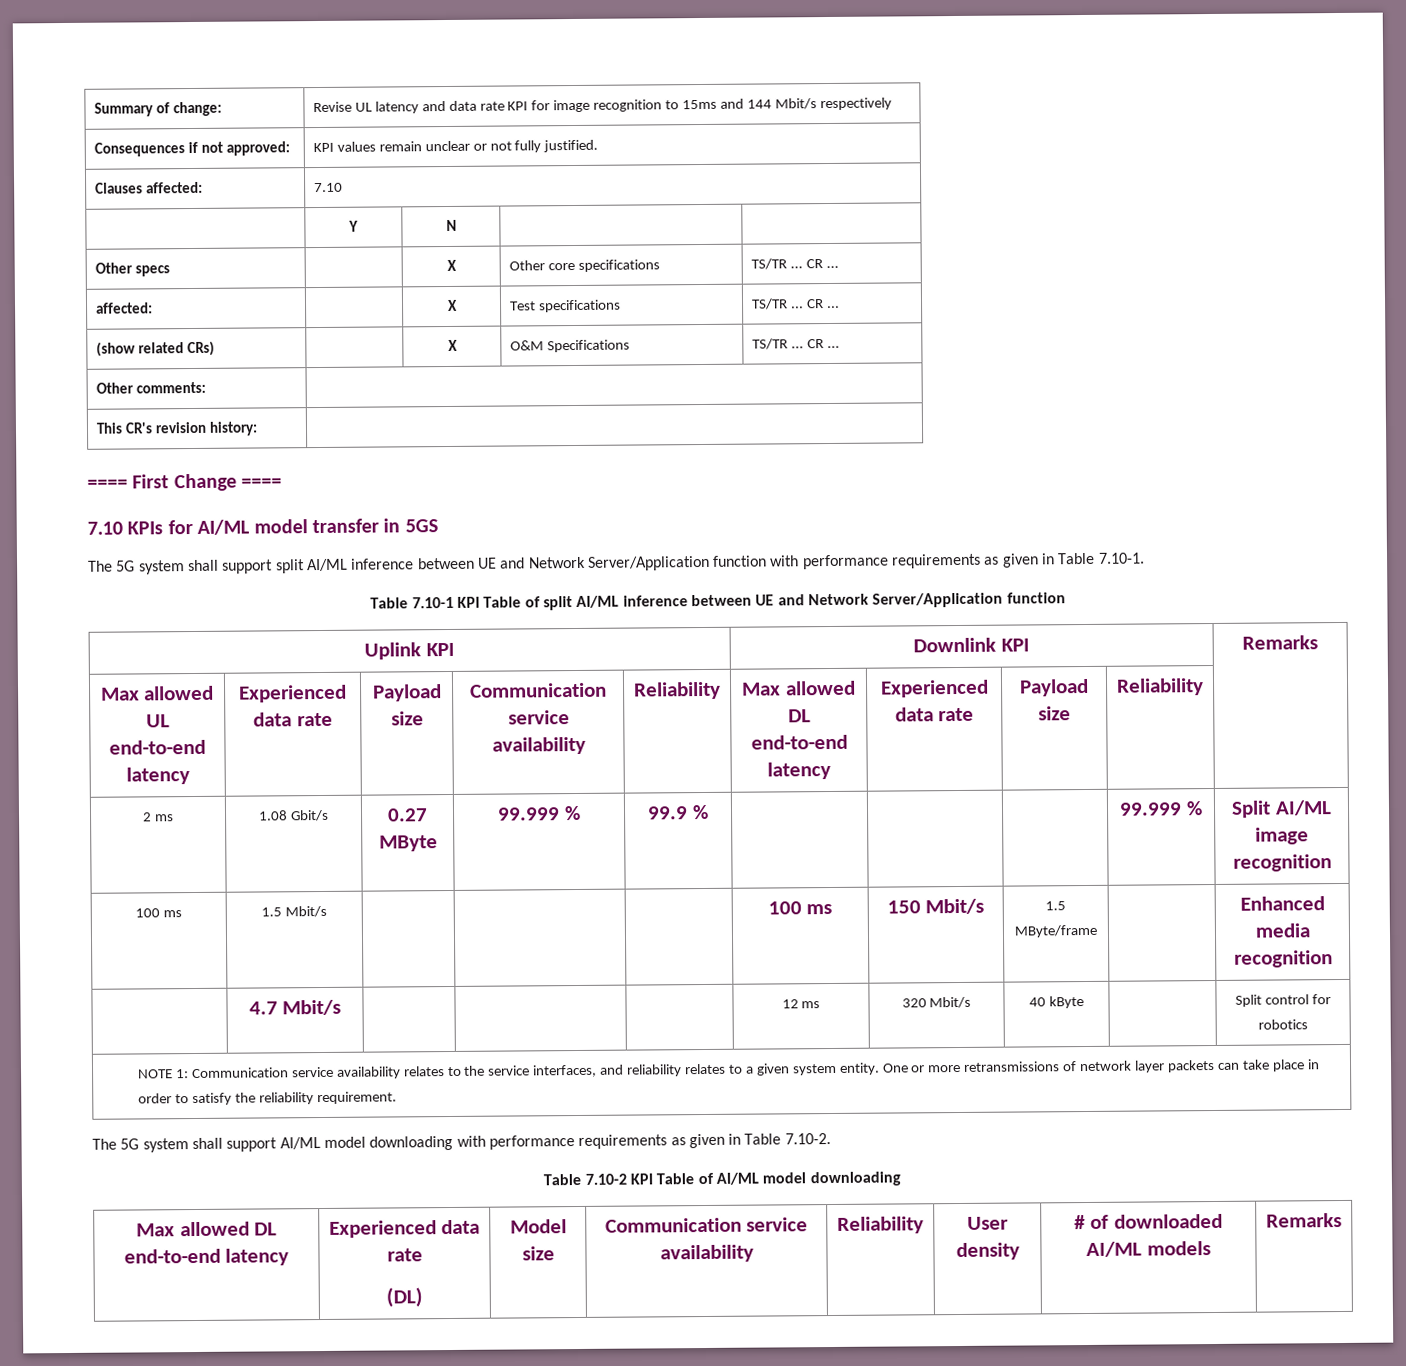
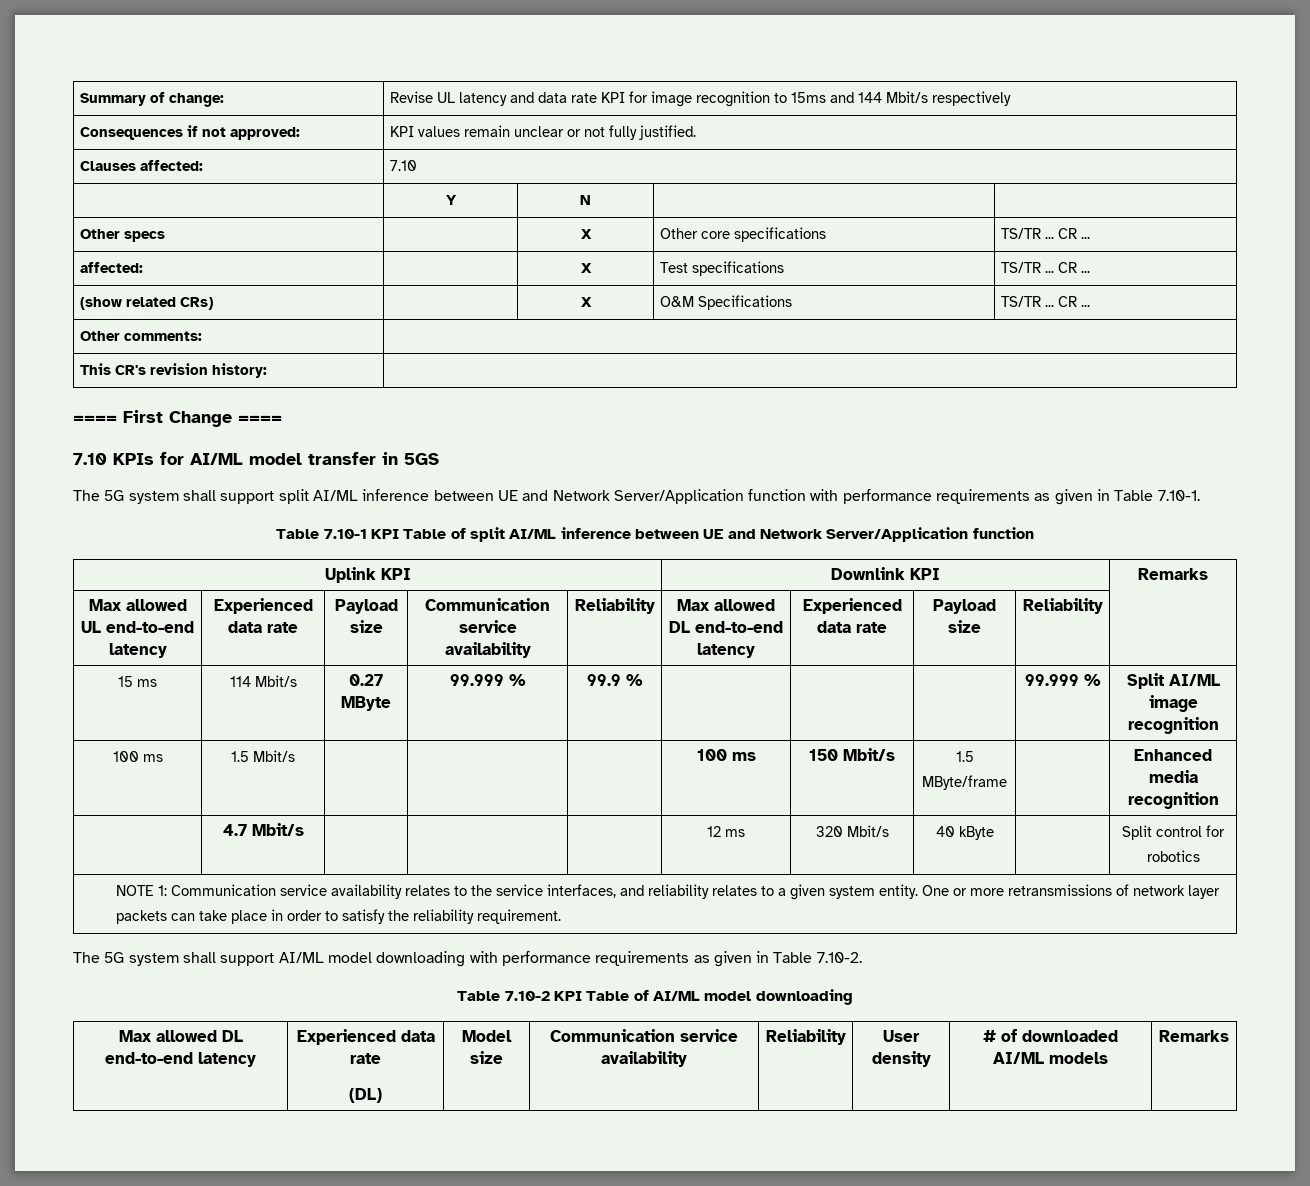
- 2 ms | 1.08 Gbit/s | 0.27 MByte | 99.999 % | 99.9 % | | | | 99.999 % | Split AI/ML image recognition
+ 15 ms | 114 Mbit/s | 0.27 MByte | 99.999 % | 99.9 % | | | | 99.999 % | Split AI/ML image recognition

